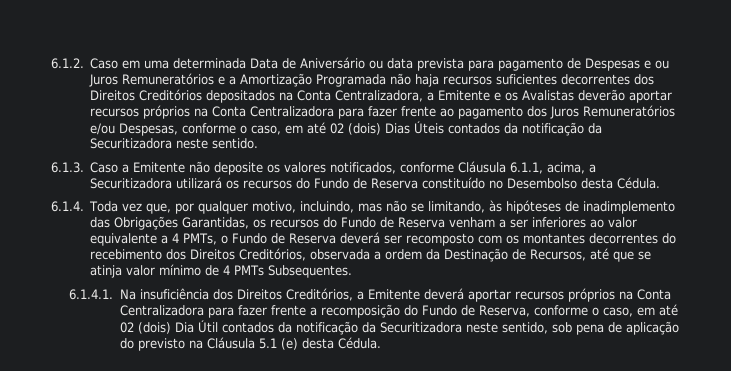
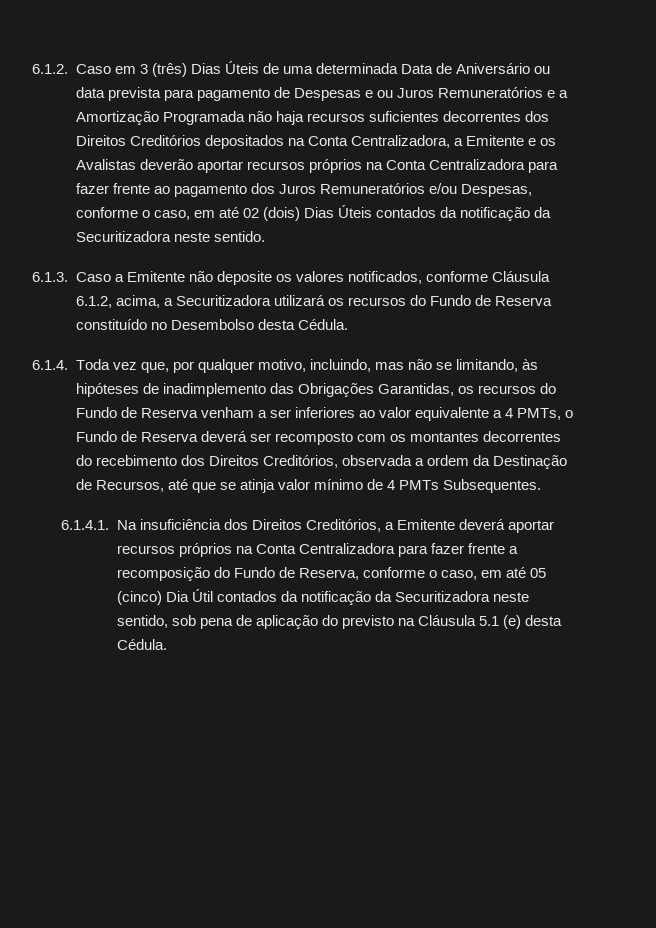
- 6.1.2. Caso em uma determinada Data de Aniversário ou data prevista para pagamento de Despesas e ou Juros Remuneratórios e a Amortização Programada não haja recursos suficientes decorrentes dos Direitos Creditórios depositados na Conta Centralizadora, a Emitente e os Avalistas deverão aportar recursos próprios na Conta Centralizadora para fazer frente ao pagamento dos Juros Remuneratórios e/ou Despesas, conforme o caso, em até 02 (dois) Dias Úteis contados da notificação da Securitizadora neste sentido.
+ 6.1.2. Caso em 3 (três) Dias Úteis de uma determinada Data de Aniversário ou data prevista para pagamento de Despesas e ou Juros Remuneratórios e a Amortização Programada não haja recursos suficientes decorrentes dos Direitos Creditórios depositados na Conta Centralizadora, a Emitente e os Avalistas deverão aportar recursos próprios na Conta Centralizadora para fazer frente ao pagamento dos Juros Remuneratórios e/ou Despesas, conforme o caso, em até 02 (dois) Dias Úteis contados da notificação da Securitizadora neste sentido.
- 6.1.3. Caso a Emitente não deposite os valores notificados, conforme Cláusula 6.1.1, acima, a Securitizadora utilizará os recursos do Fundo de Reserva constituído no Desembolso desta Cédula.
+ 6.1.3. Caso a Emitente não deposite os valores notificados, conforme Cláusula 6.1.2, acima, a Securitizadora utilizará os recursos do Fundo de Reserva constituído no Desembolso desta Cédula.
- 6.1.4.1. Na insuficiência dos Direitos Creditórios, a Emitente deverá aportar recursos próprios na Conta Centralizadora para fazer frente a recomposição do Fundo de Reserva, conforme o caso, em até 02 (dois) Dia Útil contados da notificação da Securitizadora neste sentido, sob pena de aplicação do previsto na Cláusula 5.1 (e) desta Cédula.
+ 6.1.4.1. Na insuficiência dos Direitos Creditórios, a Emitente deverá aportar recursos próprios na Conta Centralizadora para fazer frente a recomposição do Fundo de Reserva, conforme o caso, em até 05 (cinco) Dia Útil contados da notificação da Securitizadora neste sentido, sob pena de aplicação do previsto na Cláusula 5.1 (e) desta Cédula.

